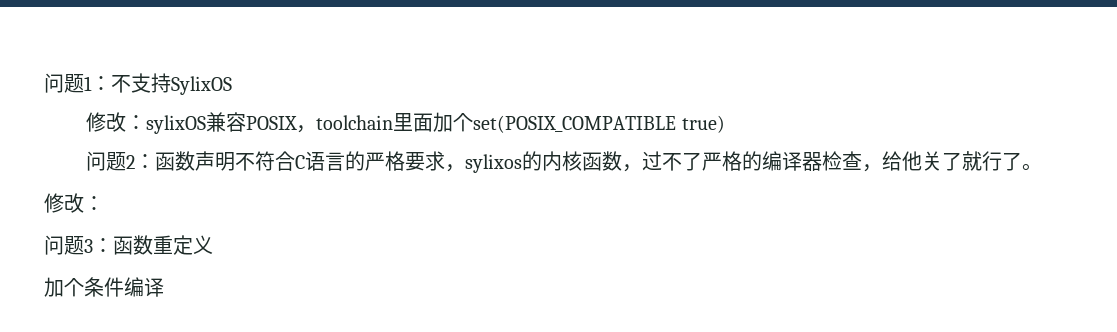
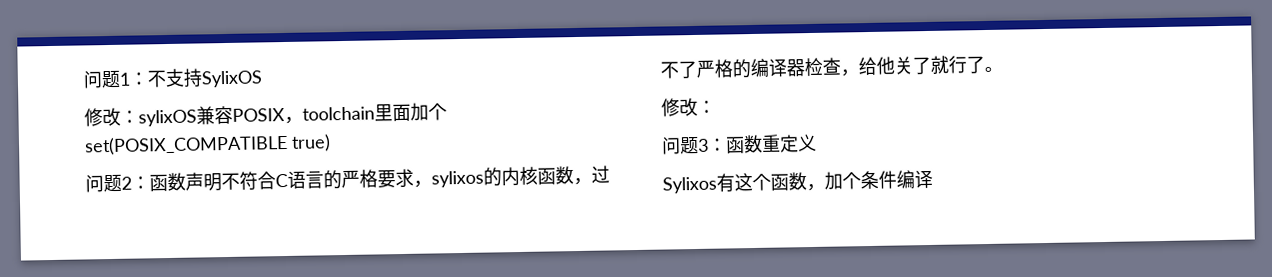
- 加个条件编译
+ Sylixos有这个函数，加个条件编译

